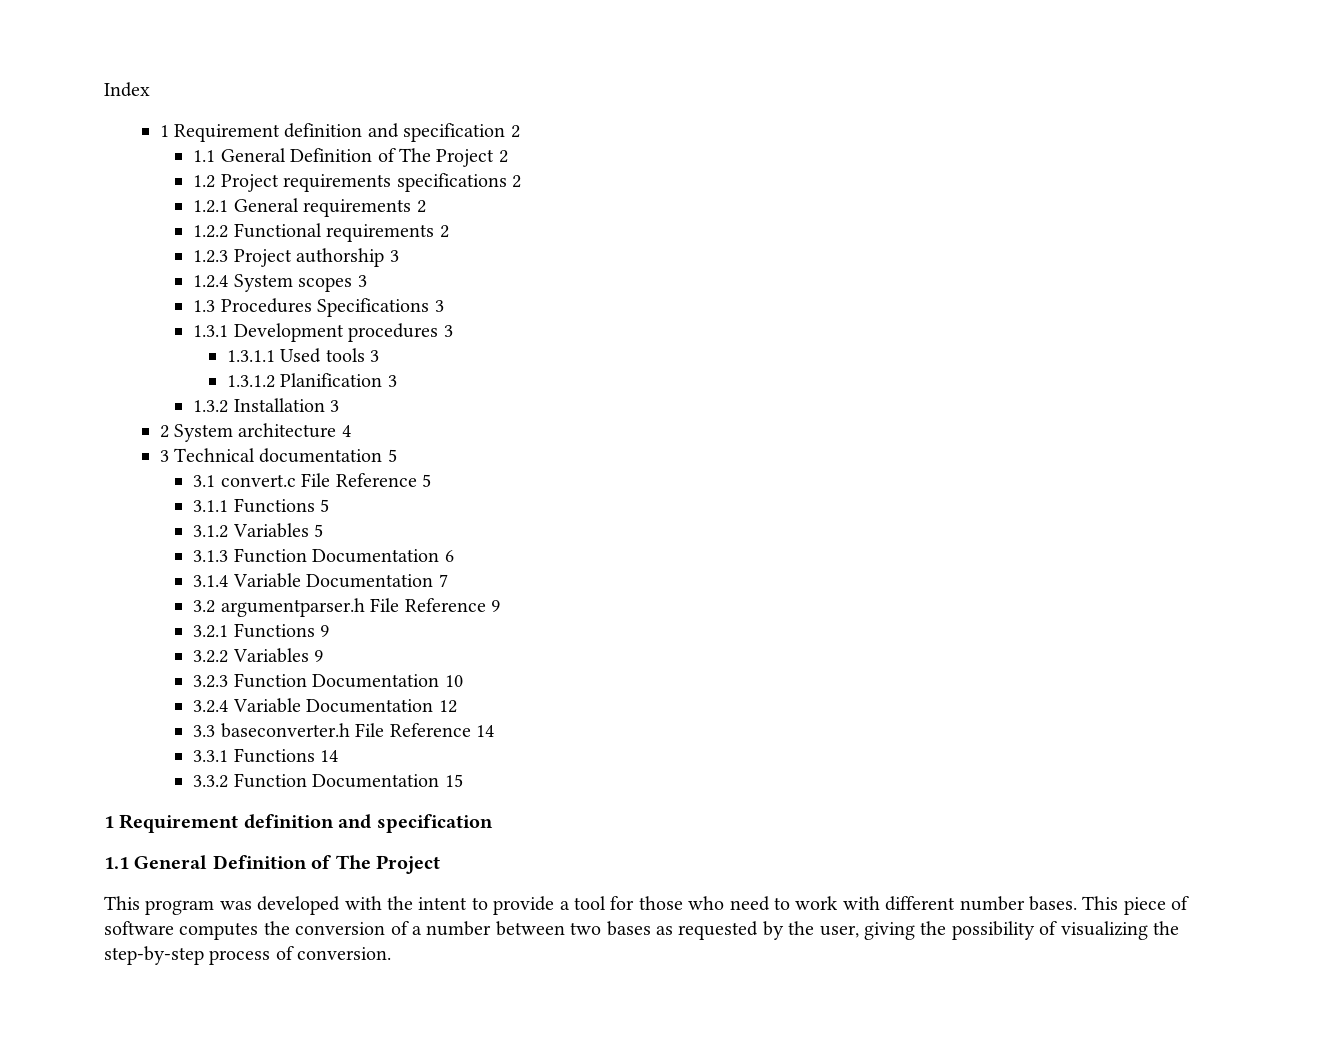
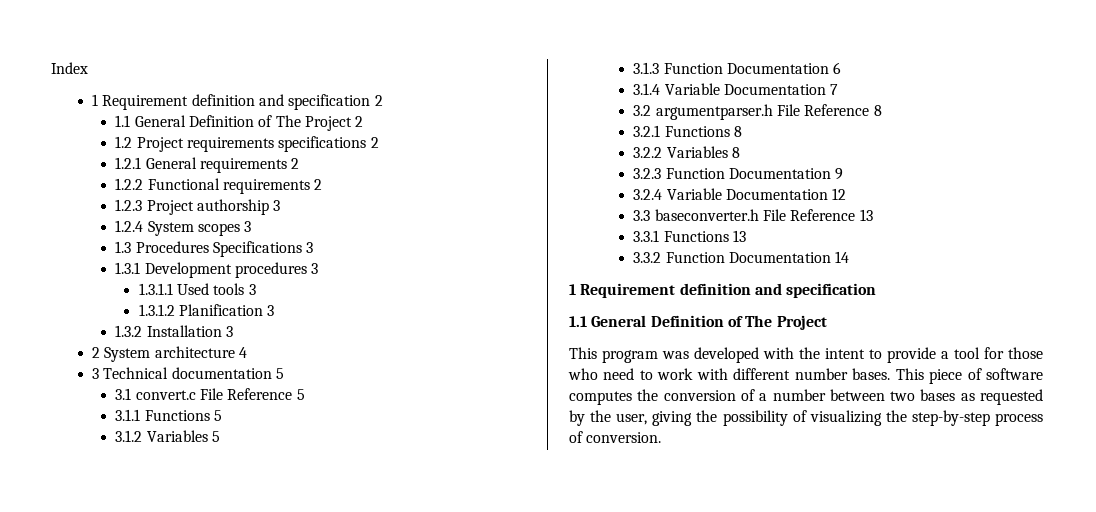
- 3.2 argumentparser.h File Reference 9
+ 3.2 argumentparser.h File Reference 8
- 3.2.1 Functions 9
+ 3.2.1 Functions 8
- 3.2.2 Variables 9
+ 3.2.2 Variables 8
- 3.2.3 Function Documentation 10
+ 3.2.3 Function Documentation 9
- 3.3 baseconverter.h File Reference 14
+ 3.3 baseconverter.h File Reference 13
- 3.3.1 Functions 14
+ 3.3.1 Functions 13
- 3.3.2 Function Documentation 15
+ 3.3.2 Function Documentation 14

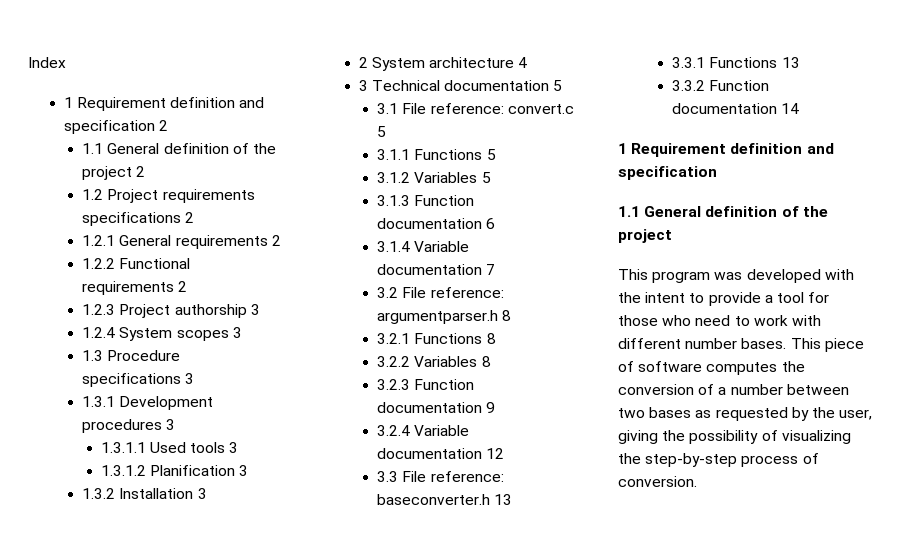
- 1.1 General Definition of The Project 2
+ 1.1 General definition of the project 2
- 1.3 Procedures Specifications 3
+ 1.3 Procedure specifications 3
- 3.1 convert.c File Reference 5
+ 3.1 File reference: convert.c 5
- 3.1.3 Function Documentation 6
+ 3.1.3 Function documentation 6
- 3.1.4 Variable Documentation 7
+ 3.1.4 Variable documentation 7
- 3.2 argumentparser.h File Reference 8
+ 3.2 File reference: argumentparser.h 8
- 3.2.3 Function Documentation 9
+ 3.2.3 Function documentation 9
- 3.2.4 Variable Documentation 12
+ 3.2.4 Variable documentation 12
- 3.3 baseconverter.h File Reference 13
+ 3.3 File reference: baseconverter.h 13
- 3.3.2 Function Documentation 14
+ 3.3.2 Function documentation 14
  1 Requirement definition and specification
- 1.1 General Definition of The Project
+ 1.1 General definition of the project

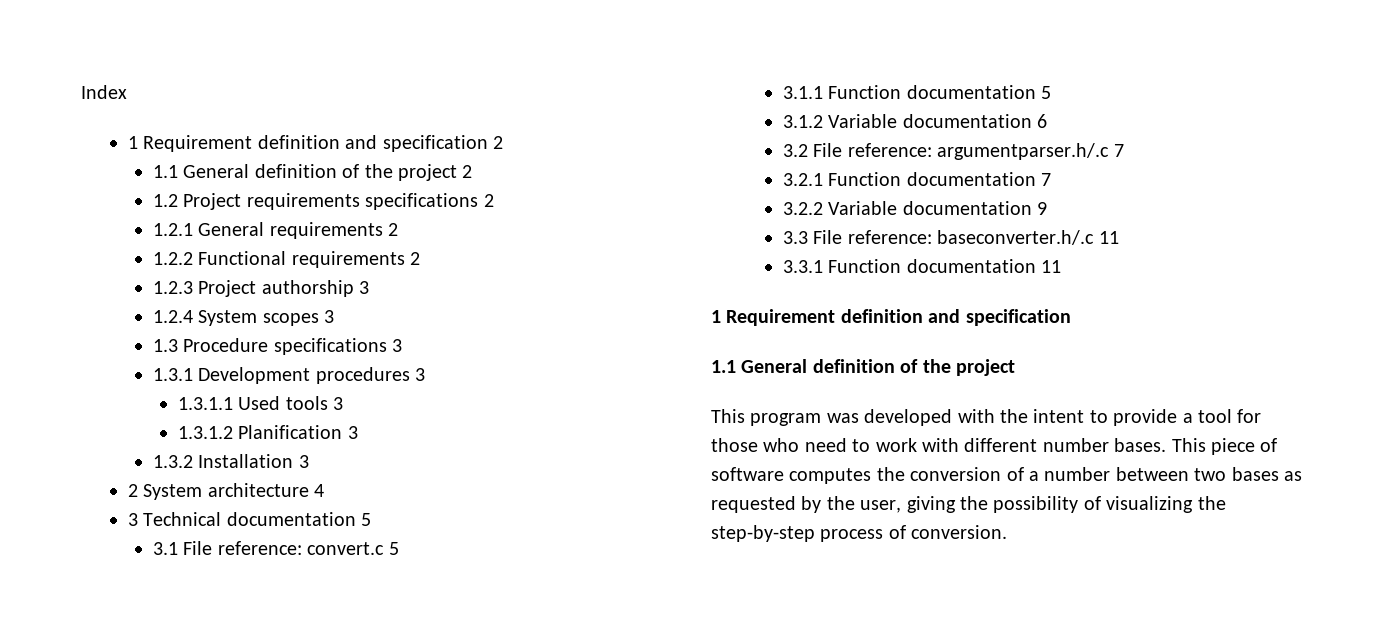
- 3.1.1 Functions 5
+ 3.1.1 Function documentation 5
- 3.1.2 Variables 5
- 3.1.3 Function documentation 6
- 3.1.4 Variable documentation 7
+ 3.1.2 Variable documentation 6
- 3.2 File reference: argumentparser.h 8
+ 3.2 File reference: argumentparser.h/.c 7
- 3.2.1 Functions 8
- 3.2.2 Variables 8
- 3.2.3 Function documentation 9
- 3.2.4 Variable documentation 12
+ 3.2.1 Function documentation 7
+ 3.2.2 Variable documentation 9
- 3.3 File reference: baseconverter.h 13
+ 3.3 File reference: baseconverter.h/.c 11
- 3.3.1 Functions 13
- 3.3.2 Function documentation 14
+ 3.3.1 Function documentation 11

